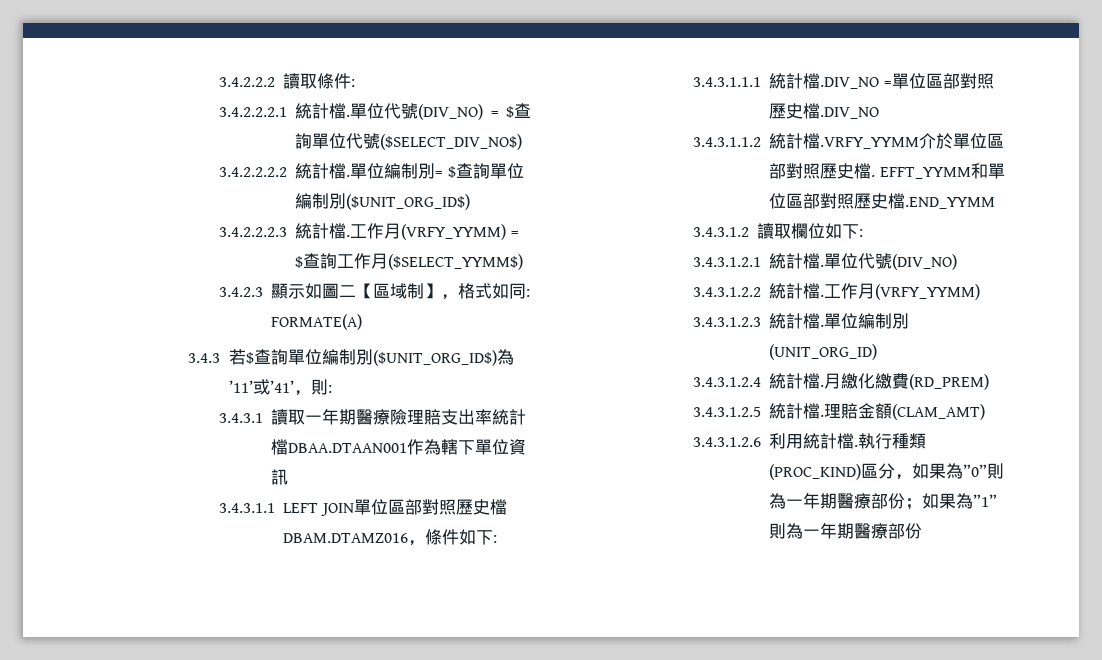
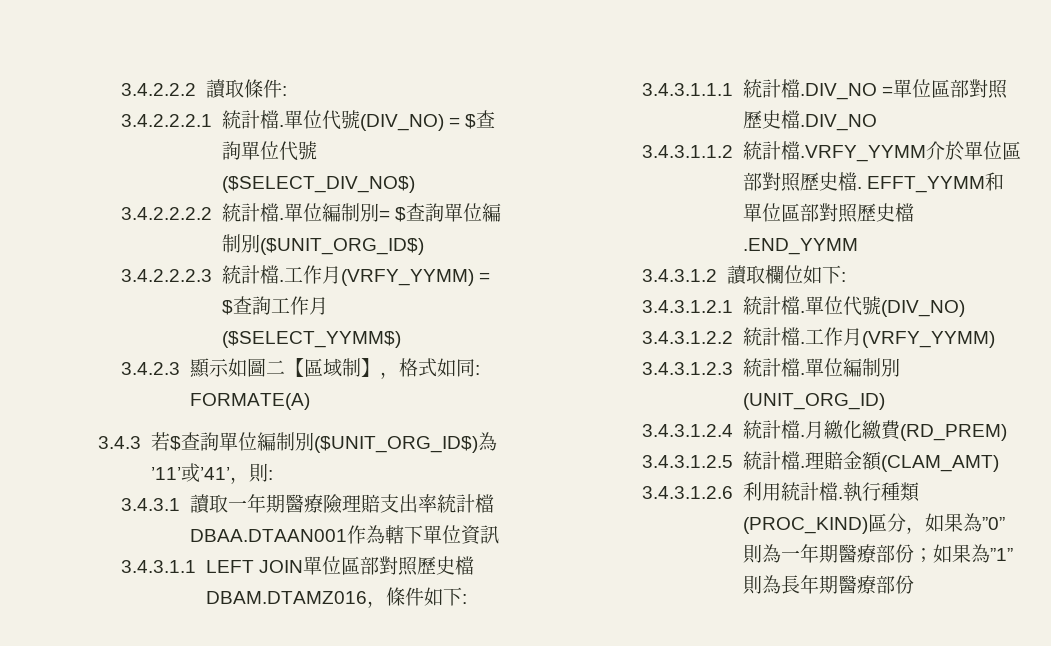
- 執行種類(PROC_KIND)區分，如果為”0”則為一年期醫療部份；如果為”1”則為一年期醫療部份
+ 執行種類(PROC_KIND)區分，如果為”0”則為一年期醫療部份；如果為”1”則為長年期醫療部份

